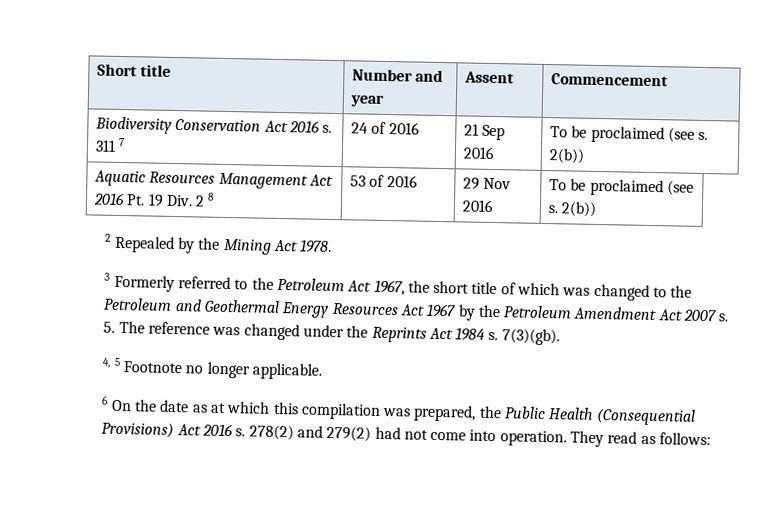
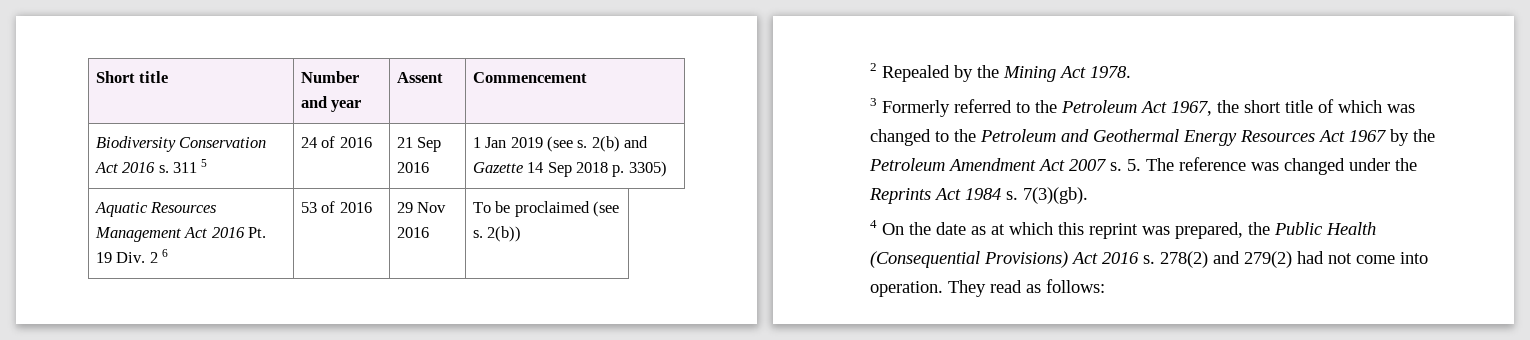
- Biodiversity Conservation Act 2016 s. 311 7 | 24 of 2016 | 21 Sep 2016 | To be proclaimed (see s. 2(b))
+ Biodiversity Conservation Act 2016 s. 311 5 | 24 of 2016 | 21 Sep 2016 | 1 Jan 2019 (see s. 2(b) and Gazette 14 Sep 2018 p. 3305)
- Aquatic Resources Management Act 2016 Pt. 19 Div. 2 8 | 53 of 2016 | 29 Nov 2016 | To be proclaimed (see s. 2(b))
+ Aquatic Resources Management Act 2016 Pt. 19 Div. 2 6 | 53 of 2016 | 29 Nov 2016 | To be proclaimed (see s. 2(b))
- 4, 5 Footnote no longer applicable.
- 6 On the date as at which this compilation was prepared, the Public Health (Consequential Provisions) Act 2016 s.
+ 4 On the date as at which this reprint was prepared, the Public Health (Consequential Provisions) Act 2016 s.

